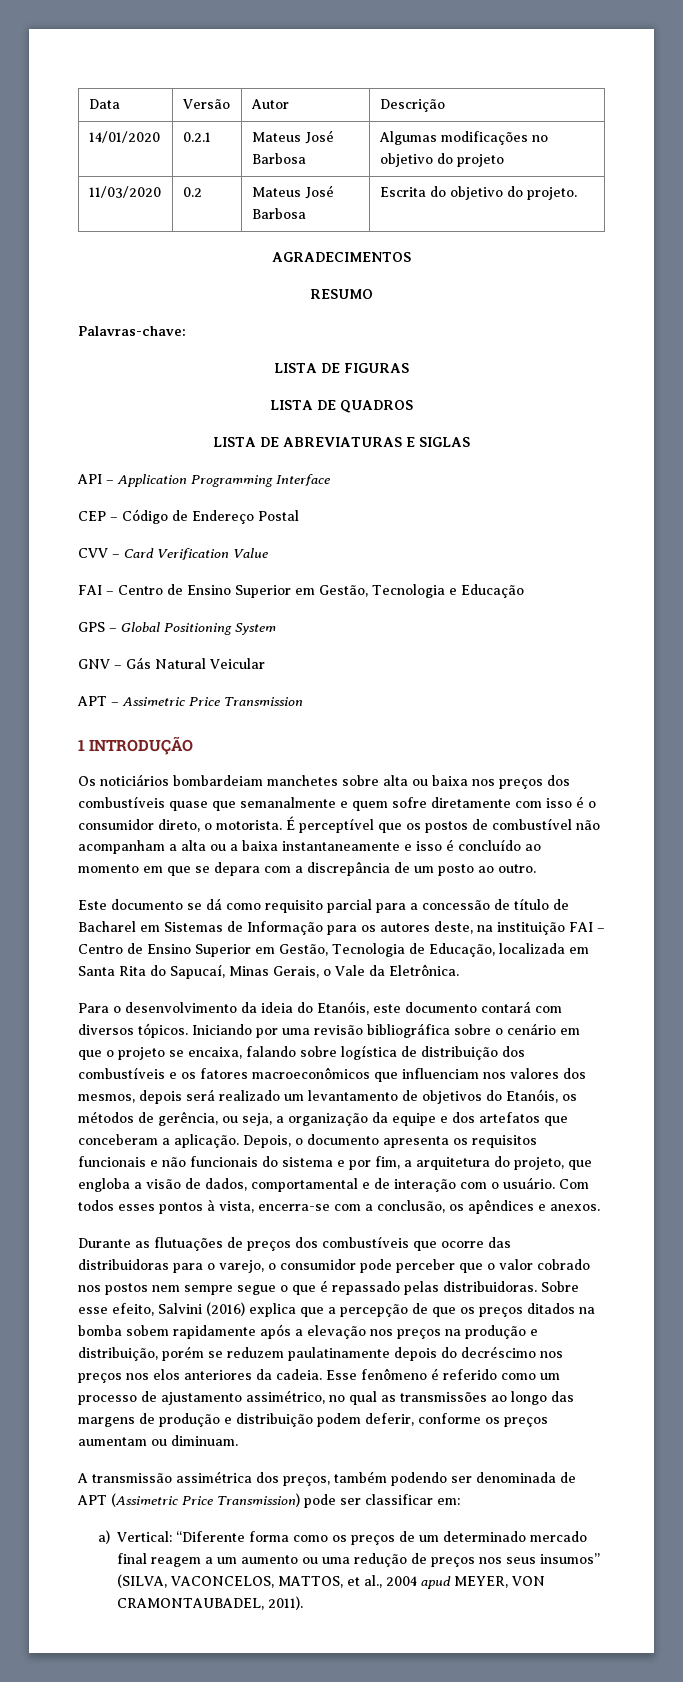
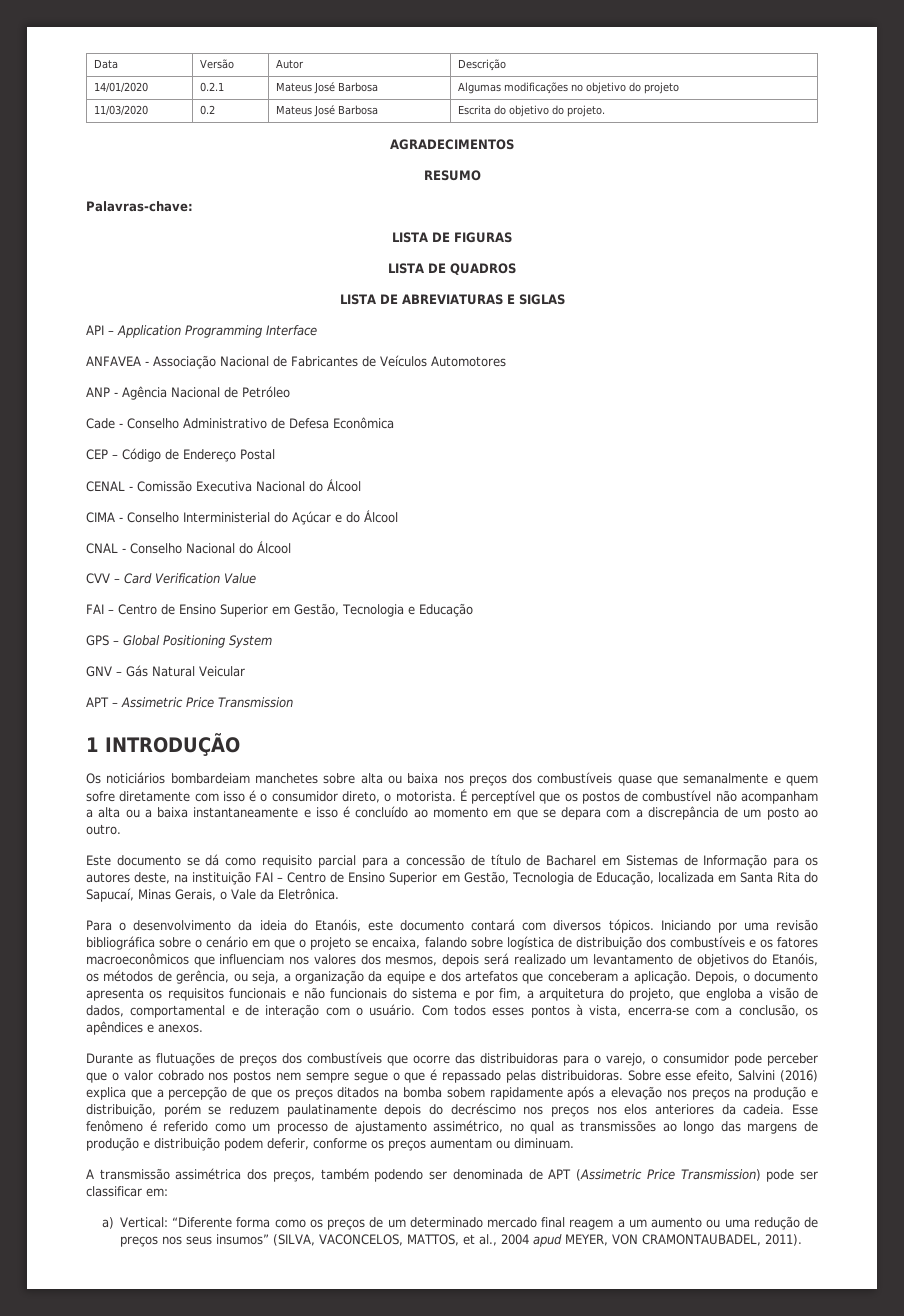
+ ANFAVEA - Associação Nacional de Fabricantes de Veículos Automotores
+ ANP - Agência Nacional de Petróleo
+ Cade - Conselho Administrativo de Defesa Econômica
+ CENAL - Comissão Executiva Nacional do Álcool
+ CIMA - Conselho Interministerial do Açúcar e do Álcool
+ CNAL - Conselho Nacional do Álcool

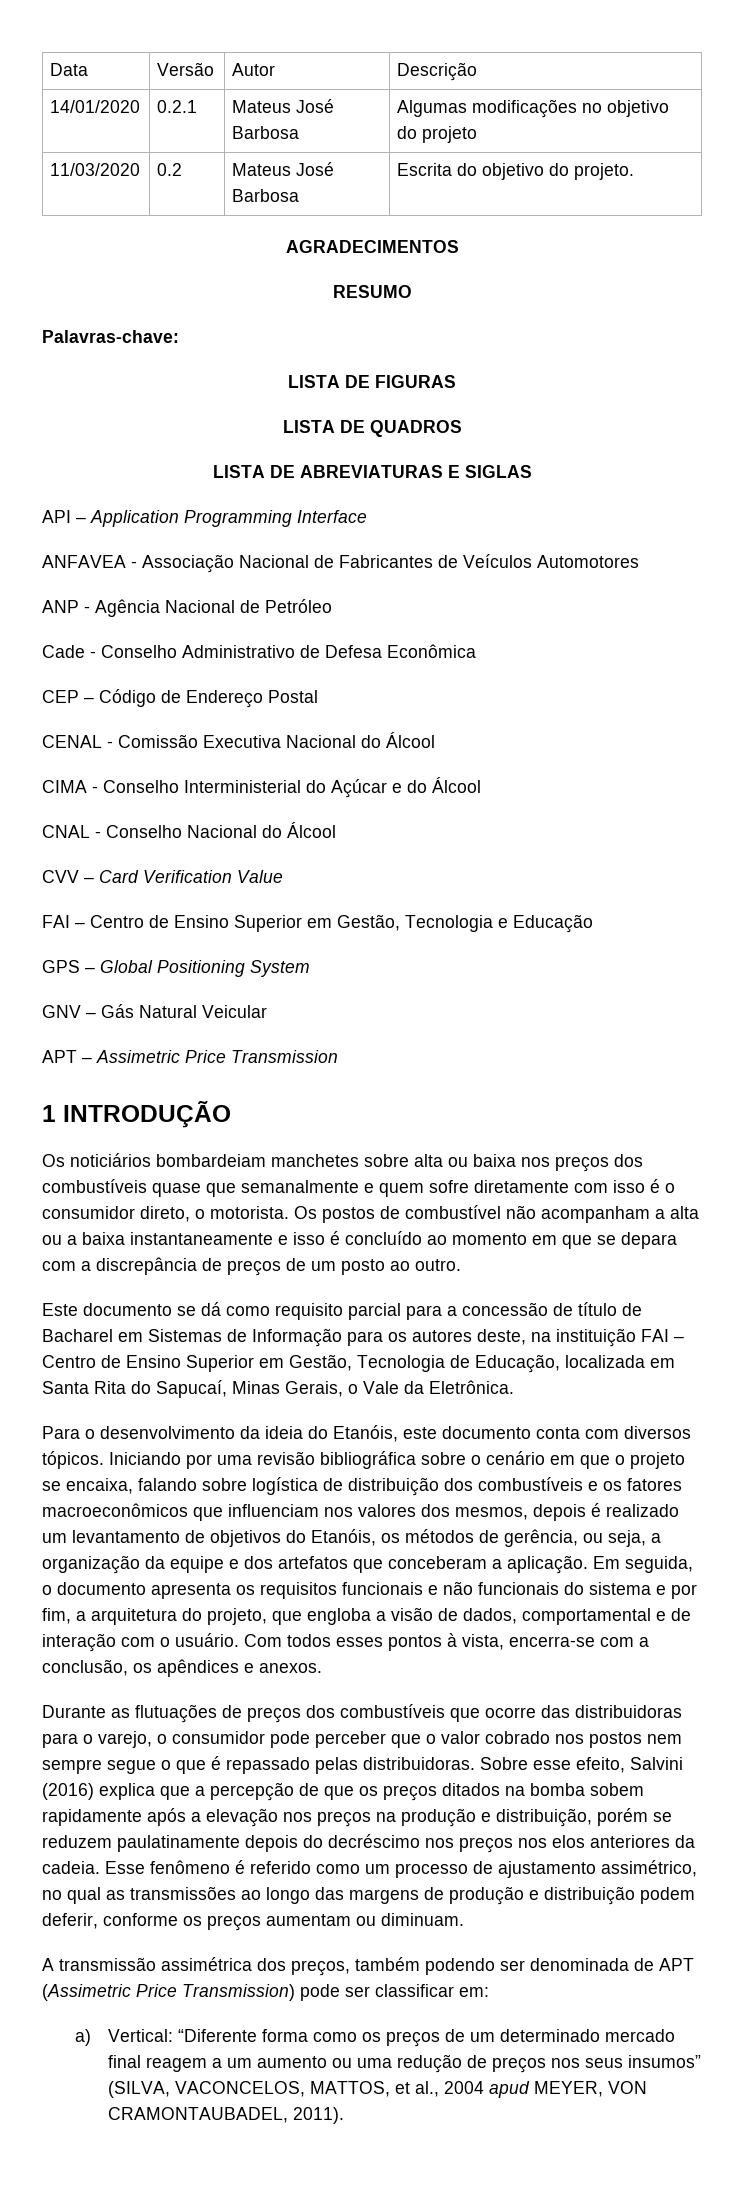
- É perceptível que os postos de combustível não acompanham a alta ou a baixa instantaneamente e isso é concluído ao momento em que se depara com a discrepância de um posto ao outro.
+ Os postos de combustível não acompanham a alta ou a baixa instantaneamente e isso é concluído ao momento em que se depara com a discrepância de preços de um posto ao outro.
- Para o desenvolvimento da ideia do Etanóis, este documento contará com diversos tópicos.
+ Para o desenvolvimento da ideia do Etanóis, este documento conta com diversos tópicos.
- Iniciando por uma revisão bibliográfica sobre o cenário em que o projeto se encaixa, falando sobre logística de distribuição dos combustíveis e os fatores macroeconômicos que influenciam nos valores dos mesmos, depois será realizado um levantamento de objetivos do Etanóis, os métodos de gerência, ou seja, a organização da equipe e dos artefatos que conceberam a aplicação.
+ Iniciando por uma revisão bibliográfica sobre o cenário em que o projeto se encaixa, falando sobre logística de distribuição dos combustíveis e os fatores macroeconômicos que influenciam nos valores dos mesmos, depois é realizado um levantamento de objetivos do Etanóis, os métodos de gerência, ou seja, a organização da equipe e dos artefatos que conceberam a aplicação.
- Depois, o documento apresenta os requisitos funcionais e não funcionais do sistema e por fim, a arquitetura do projeto, que engloba a visão de dados, comportamental e de interação com o usuário.
+ Em seguida, o documento apresenta os requisitos funcionais e não funcionais do sistema e por fim, a arquitetura do projeto, que engloba a visão de dados, comportamental e de interação com o usuário.

